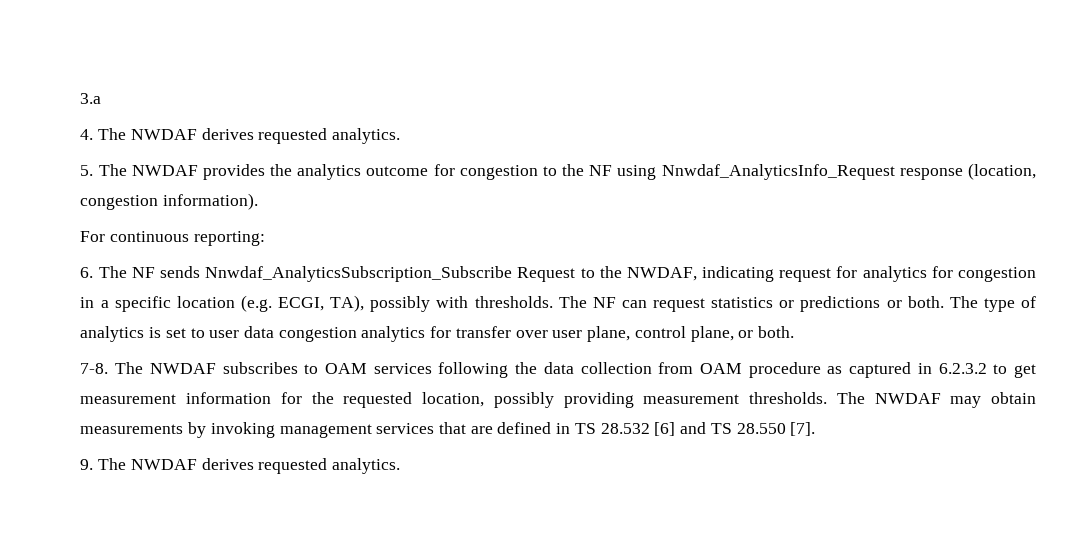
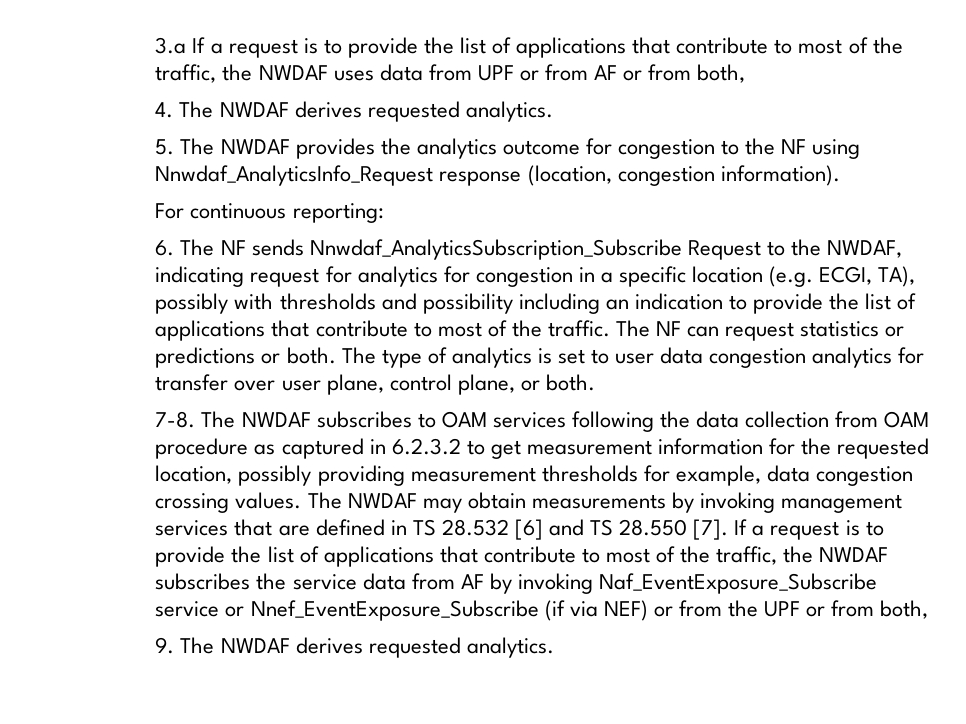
- 3.a
+ 3.a If a request is to provide the list of applications that contribute to most of the traffic, the NWDAF uses data from UPF or from AF or from both,
- 6. The NF sends Nnwdaf_AnalyticsSubscription_Subscribe Request to the NWDAF, indicating request for analytics for congestion in a specific location (e.g. ECGI, TA), possibly with thresholds.
+ 6. The NF sends Nnwdaf_AnalyticsSubscription_Subscribe Request to the NWDAF, indicating request for analytics for congestion in a specific location (e.g. ECGI, TA), possibly with thresholds and possibility including an indication to provide the list of applications that contribute to most of the traffic.
- The NWDAF subscribes to OAM services following the data collection from OAM procedure as captured in 6.2.3.2 to get measurement information for the requested location, possibly providing measurement thresholds.
+ The NWDAF subscribes to OAM services following the data collection from OAM procedure as captured in 6.2.3.2 to get measurement information for the requested location, possibly providing measurement thresholds for example, data congestion crossing values.
+ If a request is to provide the list of applications that contribute to most of the traffic, the NWDAF subscribes the service data from AF by invoking Naf_EventExposure_Subscribe service or Nnef_EventExposure_Subscribe (if via NEF) or from the UPF or from both,

